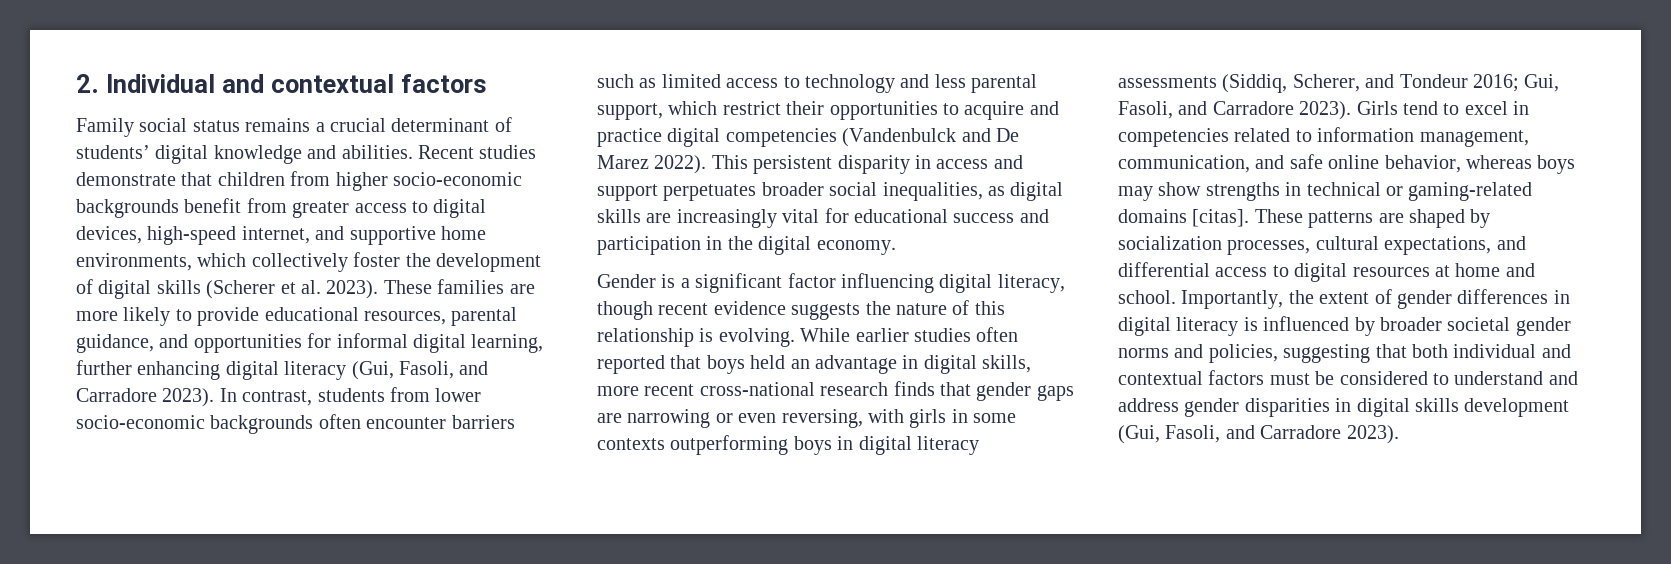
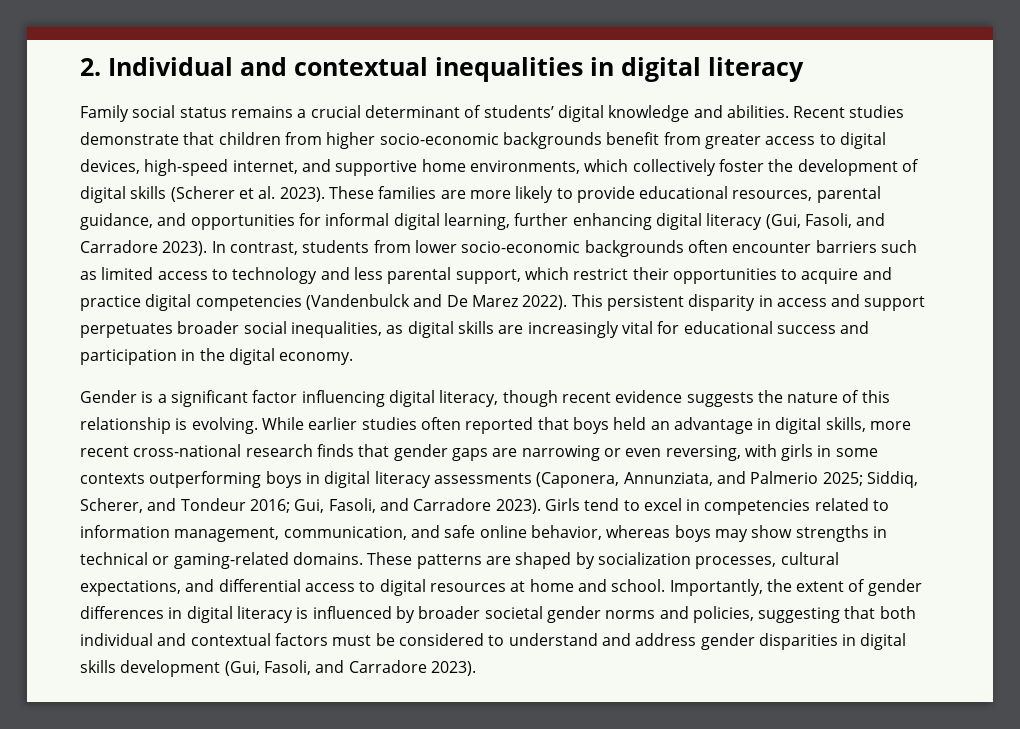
- 2. Individual and contextual factors
+ 2. Individual and contextual inequalities in digital literacy
- While earlier studies often reported that boys held an advantage in digital skills, more recent cross-national research finds that gender gaps are narrowing or even reversing, with girls in some contexts outperforming boys in digital literacy assessments (Siddiq, Scherer, and Tondeur 2016; Gui, Fasoli, and Carradore 2023).
+ While earlier studies often reported that boys held an advantage in digital skills, more recent cross-national research finds that gender gaps are narrowing or even reversing, with girls in some contexts outperforming boys in digital literacy assessments (Caponera, Annunziata, and Palmerio 2025; Siddiq, Scherer, and Tondeur 2016; Gui, Fasoli, and Carradore 2023).
- Girls tend to excel in competencies related to information management, communication, and safe online behavior, whereas boys may show strengths in technical or gaming-related domains [citas].
+ Girls tend to excel in competencies related to information management, communication, and safe online behavior, whereas boys may show strengths in technical or gaming-related domains.

